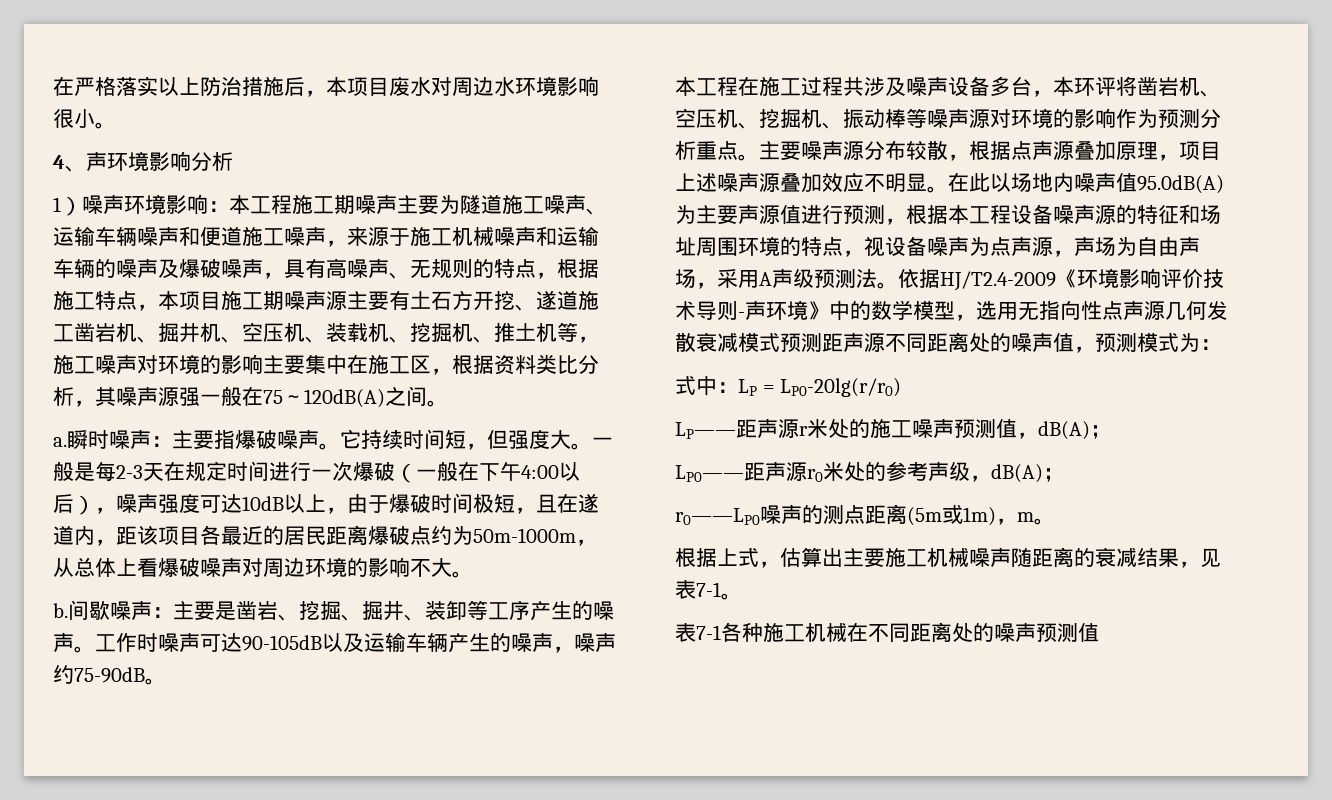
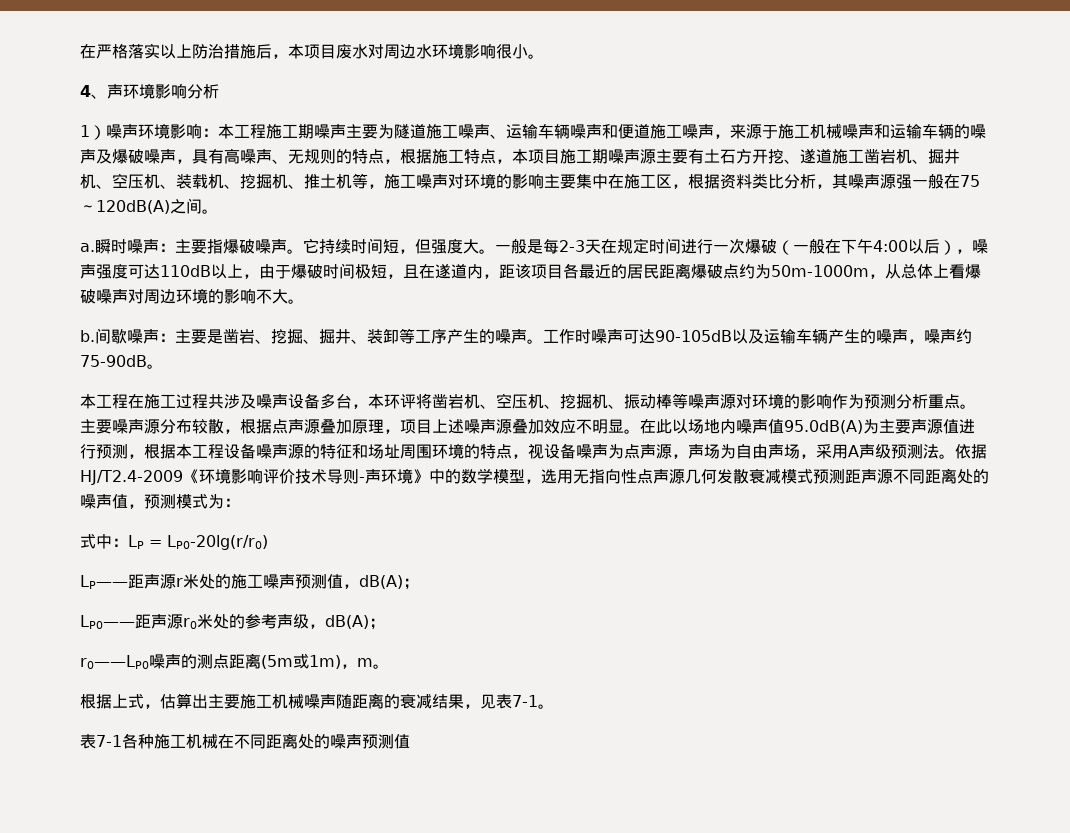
- 一般是每2-3天在规定时间进行一次爆破（一般在下午4:00以后），噪声强度可达10dB以上，由于爆破时间极短，且在遂道内，距该项目各最近的居民距离爆破点约为50m-1000m，从总体上看爆破噪声对周边环境的影响不大。
+ 一般是每2-3天在规定时间进行一次爆破（一般在下午4:00以后），噪声强度可达110dB以上，由于爆破时间极短，且在遂道内，距该项目各最近的居民距离爆破点约为50m-1000m，从总体上看爆破噪声对周边环境的影响不大。

